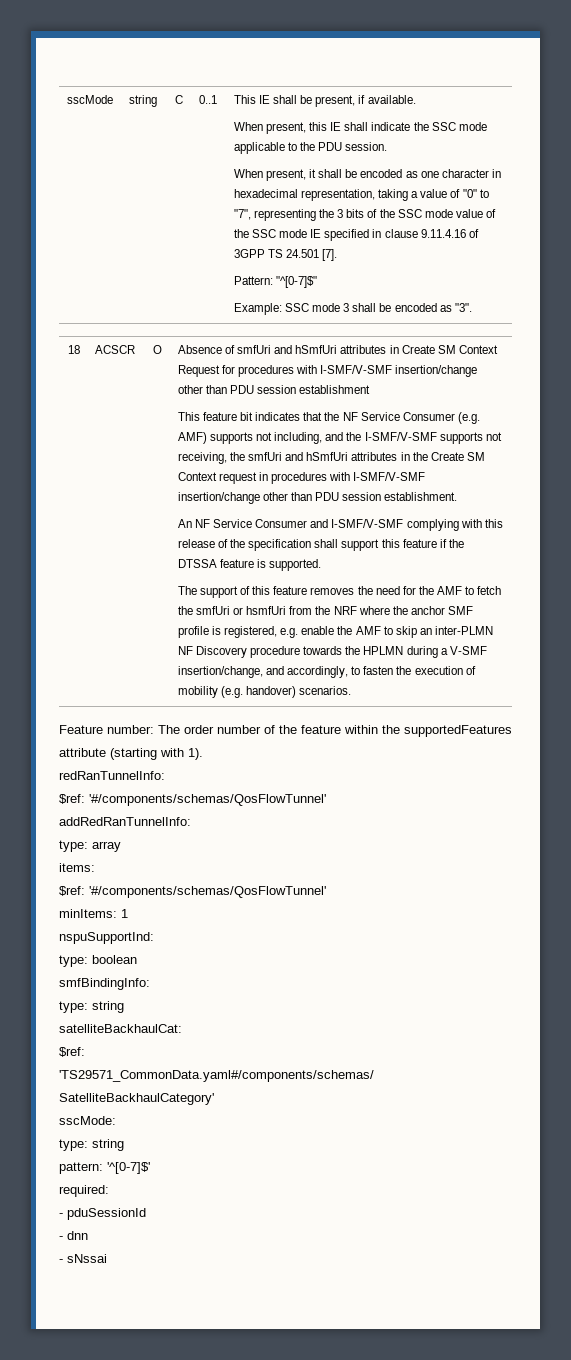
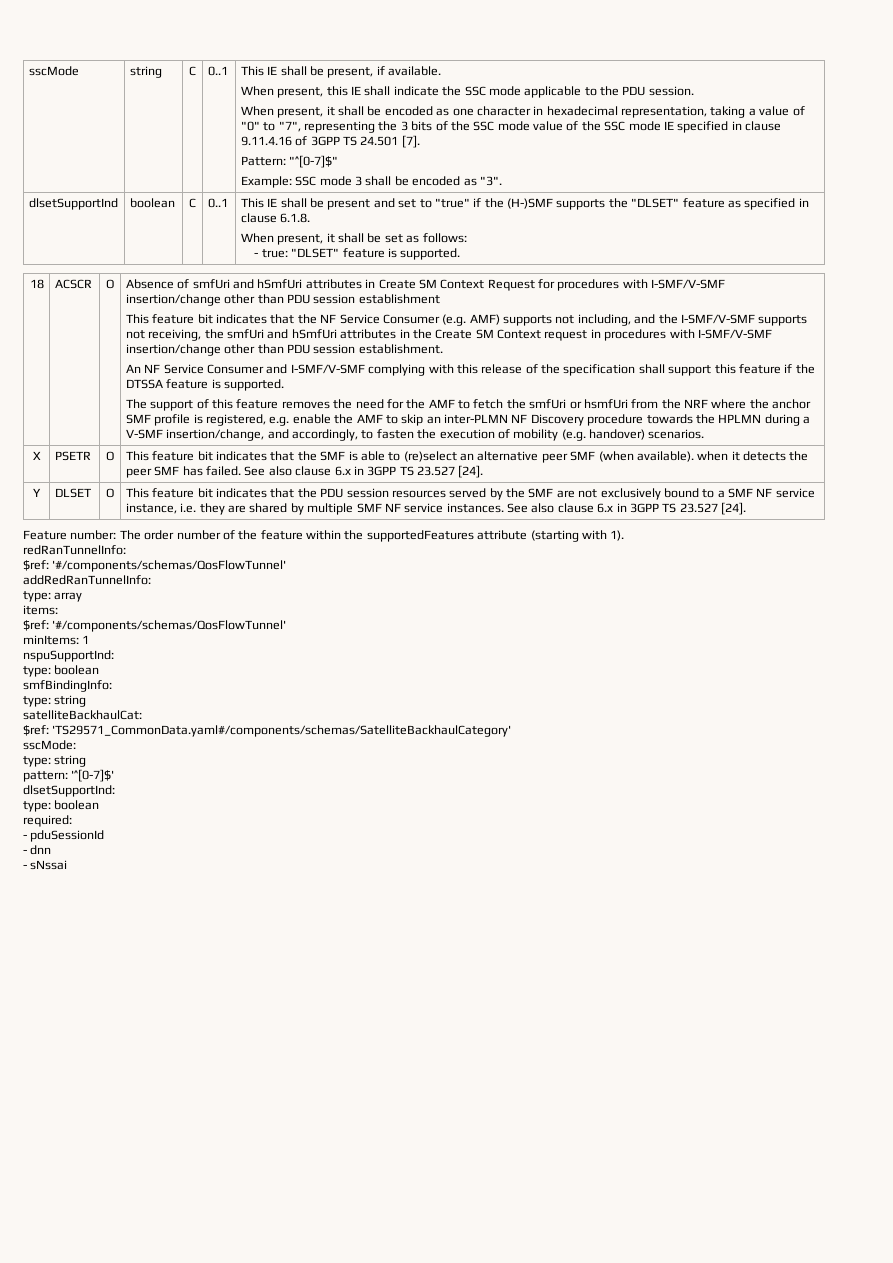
+ dlsetSupportInd | boolean | C | 0..1 | This IE shall be present and set to "true" if the (H-)SMF supports the "DLSET" feature as specified in clause 6.1.8.
+ When present, it shall be set as follows:
+ - true: "DLSET" feature is supported.
+ X | PSETR | O | This feature bit indicates that the SMF is able to (re)select an alternative peer SMF (when available). when it detects the peer SMF has failed. See also clause 6.x in 3GPP TS 23.527 [24].
+ Y | DLSET | O | This feature bit indicates that the PDU session resources served by the SMF are not exclusively bound to a SMF NF service instance, i.e. they are shared by multiple SMF NF service instances. See also clause 6.x in 3GPP TS 23.527 [24].
+ dlsetSupportInd:
+ type: boolean

